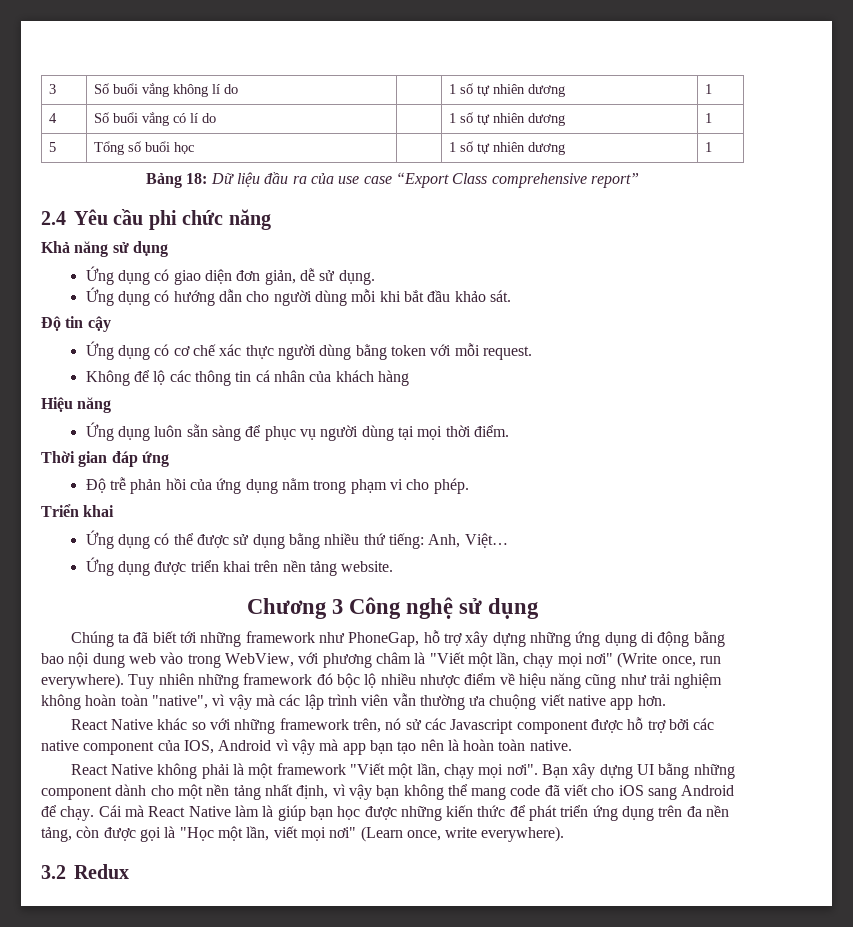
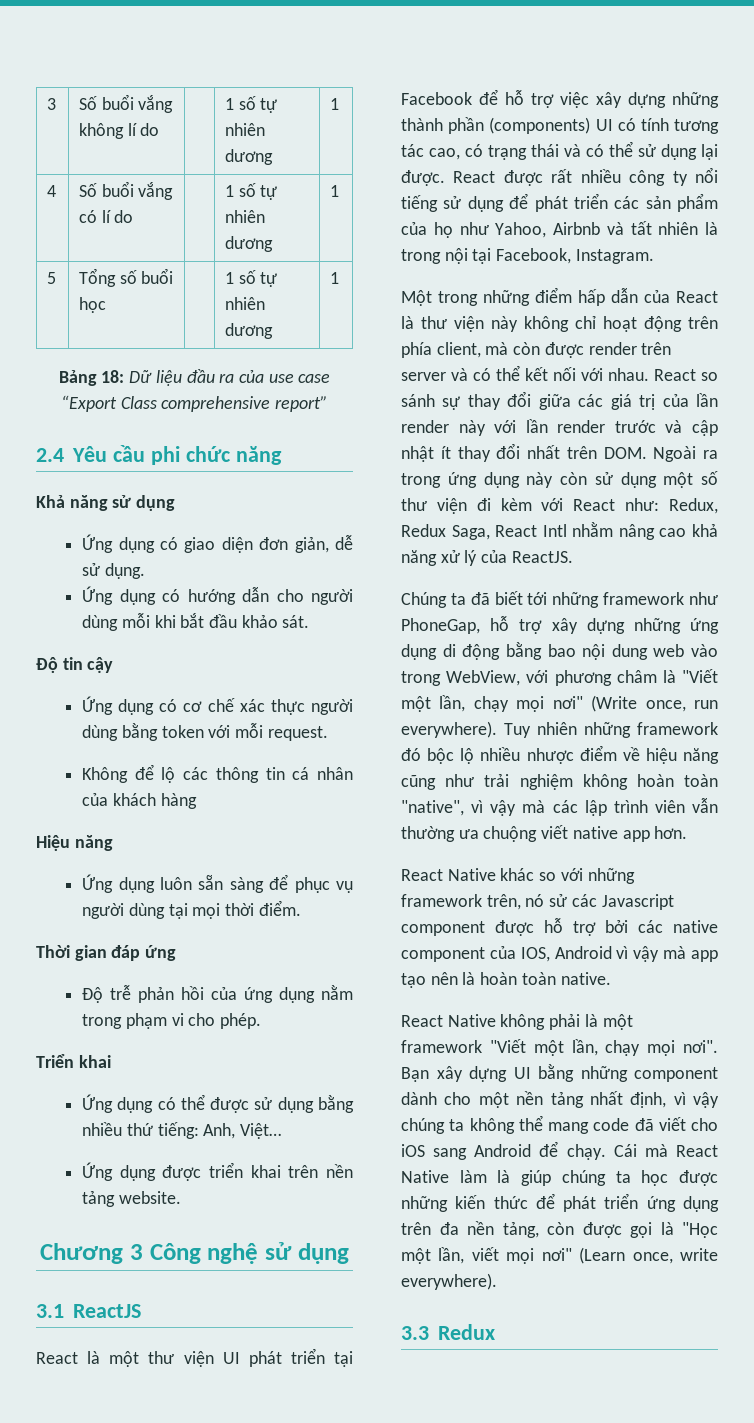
+ 3.1 ReactJS
+ React là một thư viện UI phát triển tại Facebook để hỗ trợ việc xây dựng những thành phần (components) UI có tính tương tác cao, có trạng thái và có thể sử dụng lại được. React được rất nhiều công ty nổi tiếng sử dụng để phát triển các sản phẩm của họ như Yahoo, Airbnb và tất nhiên là trong nội tại Facebook, Instagram.
+ Một trong những điểm hấp dẫn của React là thư viện này không chỉ hoạt động trên phía client, mà còn được render trên server và có thể kết nối với nhau. React so sánh sự thay đổi giữa các giá trị của lần render này với lần render trước và cập nhật ít thay đổi nhất trên DOM. Ngoài ra trong ứng dụng này còn sử dụng một số thư viện đi kèm với React như: Redux, Redux Saga, React Intl nhằm nâng cao khả năng xử lý của ReactJS.
- React Native khác so với những framework trên, nó sử các Javascript component được hỗ trợ bởi các native component của IOS, Android vì vậy mà app bạn tạo nên là hoàn toàn native.
+ React Native khác so với những framework trên, nó sử các Javascript component được hỗ trợ bởi các native component của IOS, Android vì vậy mà app tạo nên là hoàn toàn native.
- Bạn xây dựng UI bằng những component dành cho một nền tảng nhất định, vì vậy bạn không thể mang code đã viết cho iOS sang Android để chạy.
+ Bạn xây dựng UI bằng những component dành cho một nền tảng nhất định, vì vậy chúng ta không thể mang code đã viết cho iOS sang Android để chạy.
- Cái mà React Native làm là giúp bạn học được những kiến thức để phát triển ứng dụng trên đa nền tảng, còn được gọi là "Học một lần, viết mọi nơi" (Learn once, write everywhere).
+ Cái mà React Native làm là giúp chúng ta học được những kiến thức để phát triển ứng dụng trên đa nền tảng, còn được gọi là "Học một lần, viết mọi nơi" (Learn once, write everywhere).
- 3.2 Redux
+ 3.3 Redux

